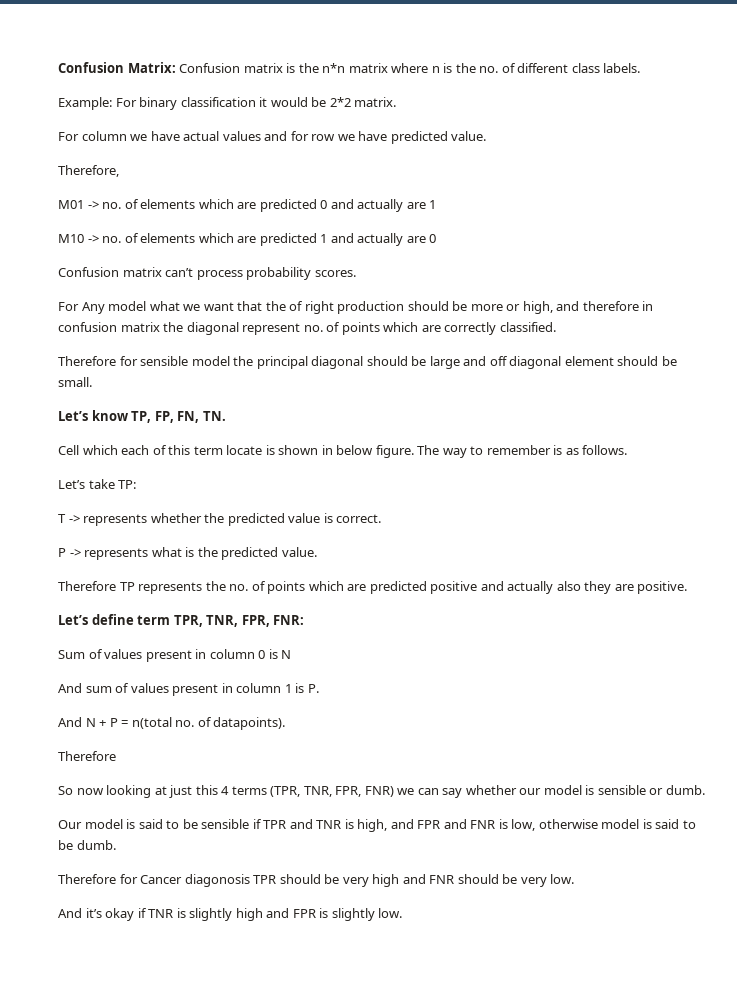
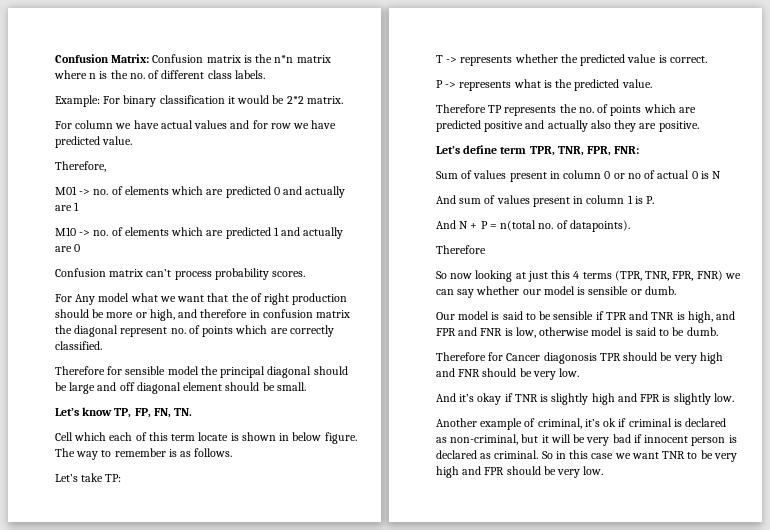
- Sum of values present in column 0 is N
+ Sum of values present in column 0 or no of actual 0 is N
+ Another example of criminal, it’s ok if criminal is declared as non-criminal, but it will be very bad if innocent person is declared as criminal. So in this case we want TNR to be very high and FPR should be very low.

